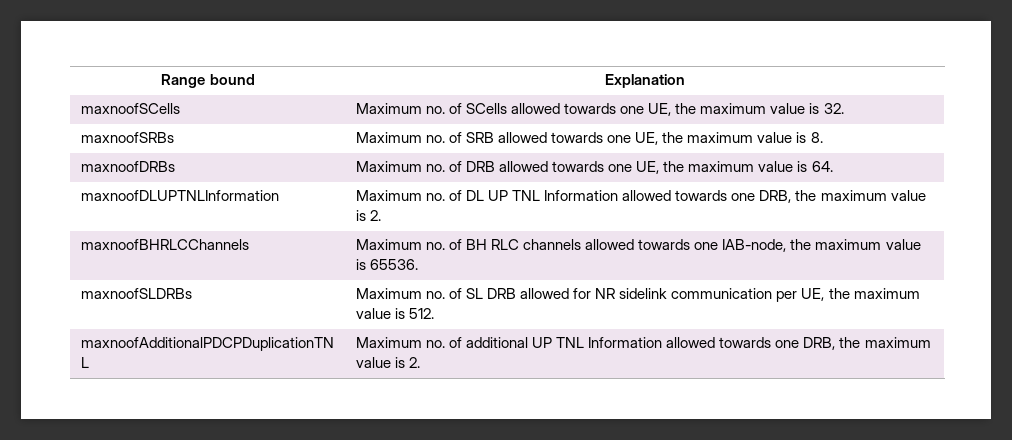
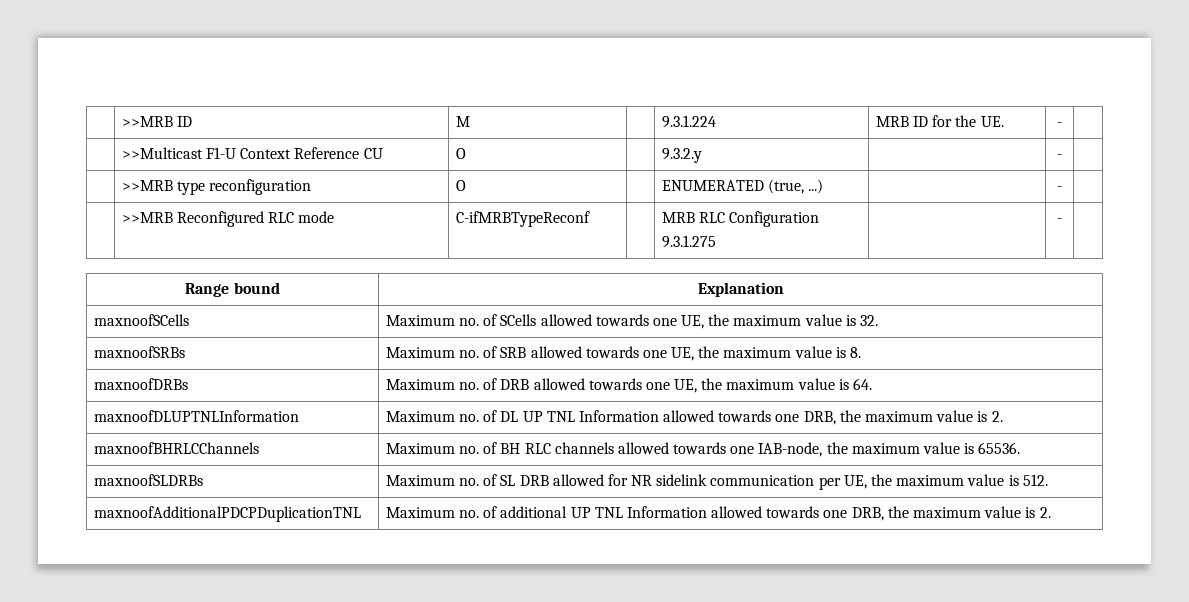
+ | >>MRB ID | M | | 9.3.1.224 | MRB ID for the UE. | - |
+ | >>Multicast F1-U Context Reference CU | O | | 9.3.2.y | | - |
+ | >>MRB type reconfiguration | O | | ENUMERATED (true, ...) | | - |
+ | >>MRB Reconfigured RLC mode | C-ifMRBTypeReconf | | MRB RLC Configuration
+ 9.3.1.275 | | - |

